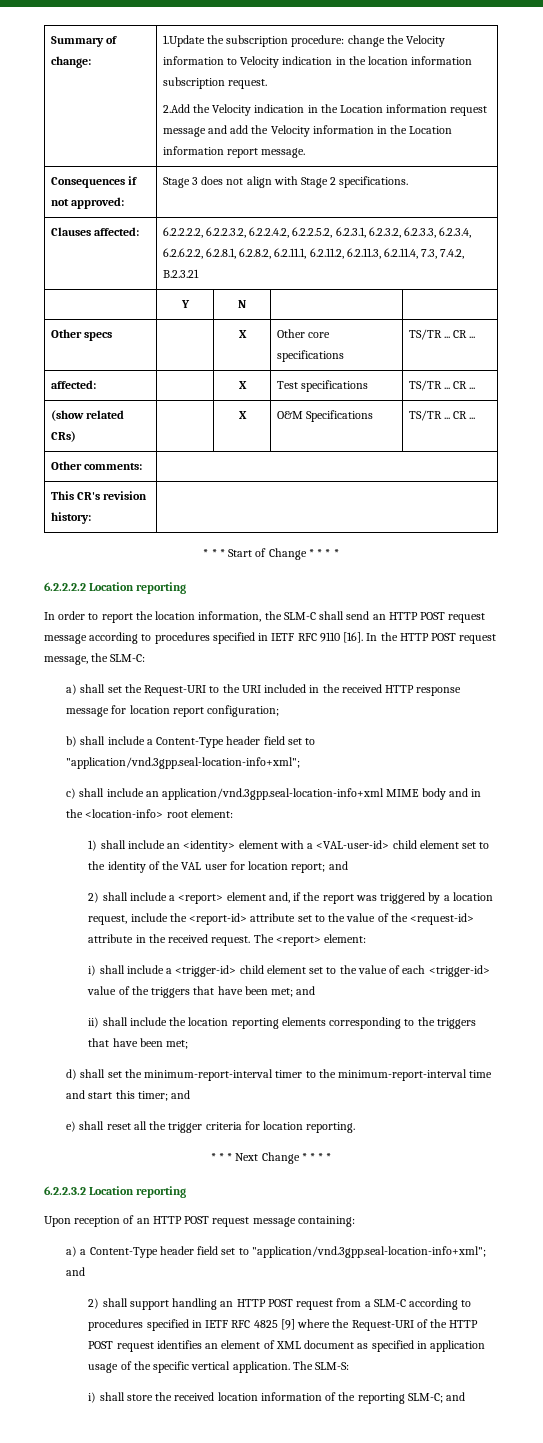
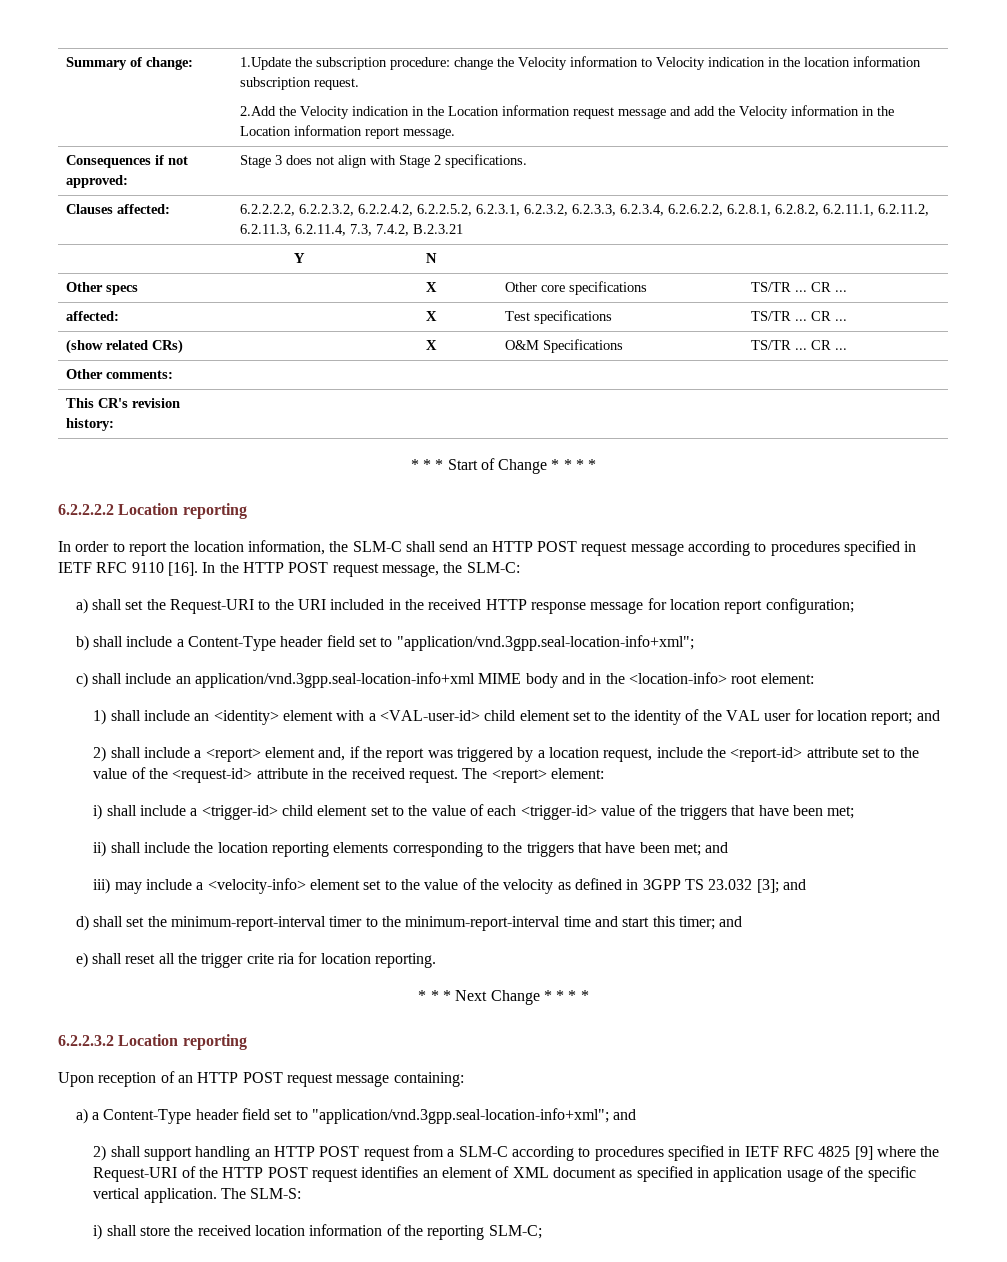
- i) shall include a <trigger-id> child element set to the value of each <trigger-id> value of the triggers that have been met; and
+ i) shall include a <trigger-id> child element set to the value of each <trigger-id> value of the triggers that have been met;
- ii) shall include the location reporting elements corresponding to the triggers that have been met;
+ ii) shall include the location reporting elements corresponding to the triggers that have been met; and
+ iii) may include a <velocity-info> element set to the value of the velocity as defined in 3GPP TS 23.032 [3]; and
- e) shall reset all the trigger criteria for location reporting.
+ e) shall reset all the trigger crite ria for location reporting.
- i) shall store the received location information of the reporting SLM-C; and
+ i) shall store the received location information of the reporting SLM-C;

